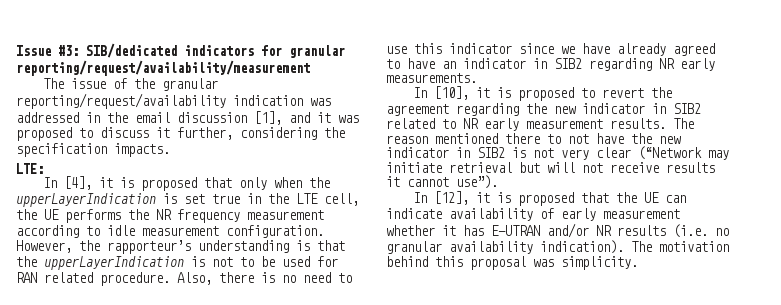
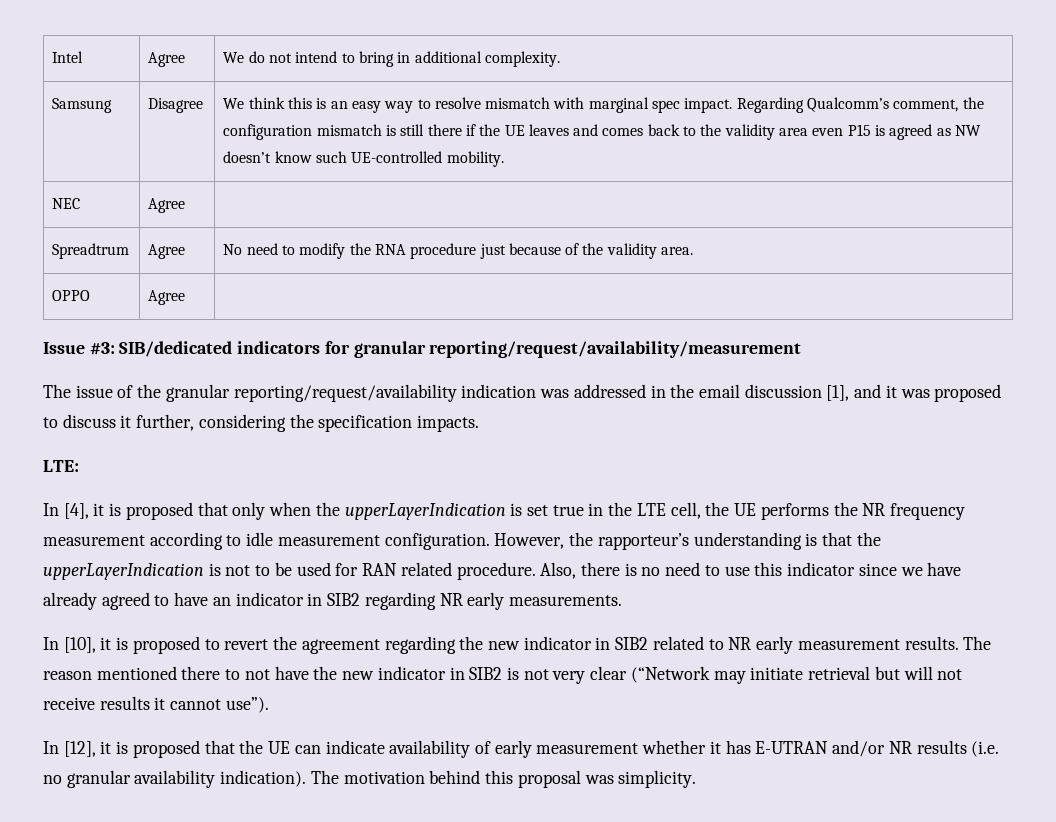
+ Intel | Agree | We do not intend to bring in additional complexity.
+ Samsung | Disagree | We think this is an easy way to resolve mismatch with marginal spec impact. Regarding Qualcomm’s comment, the configuration mismatch is still there if the UE leaves and comes back to the validity area even P15 is agreed as NW doesn’t know such UE-controlled mobility.
+ NEC | Agree |
+ Spreadtrum | Agree | No need to modify the RNA procedure just because of the validity area.
+ OPPO | Agree |

